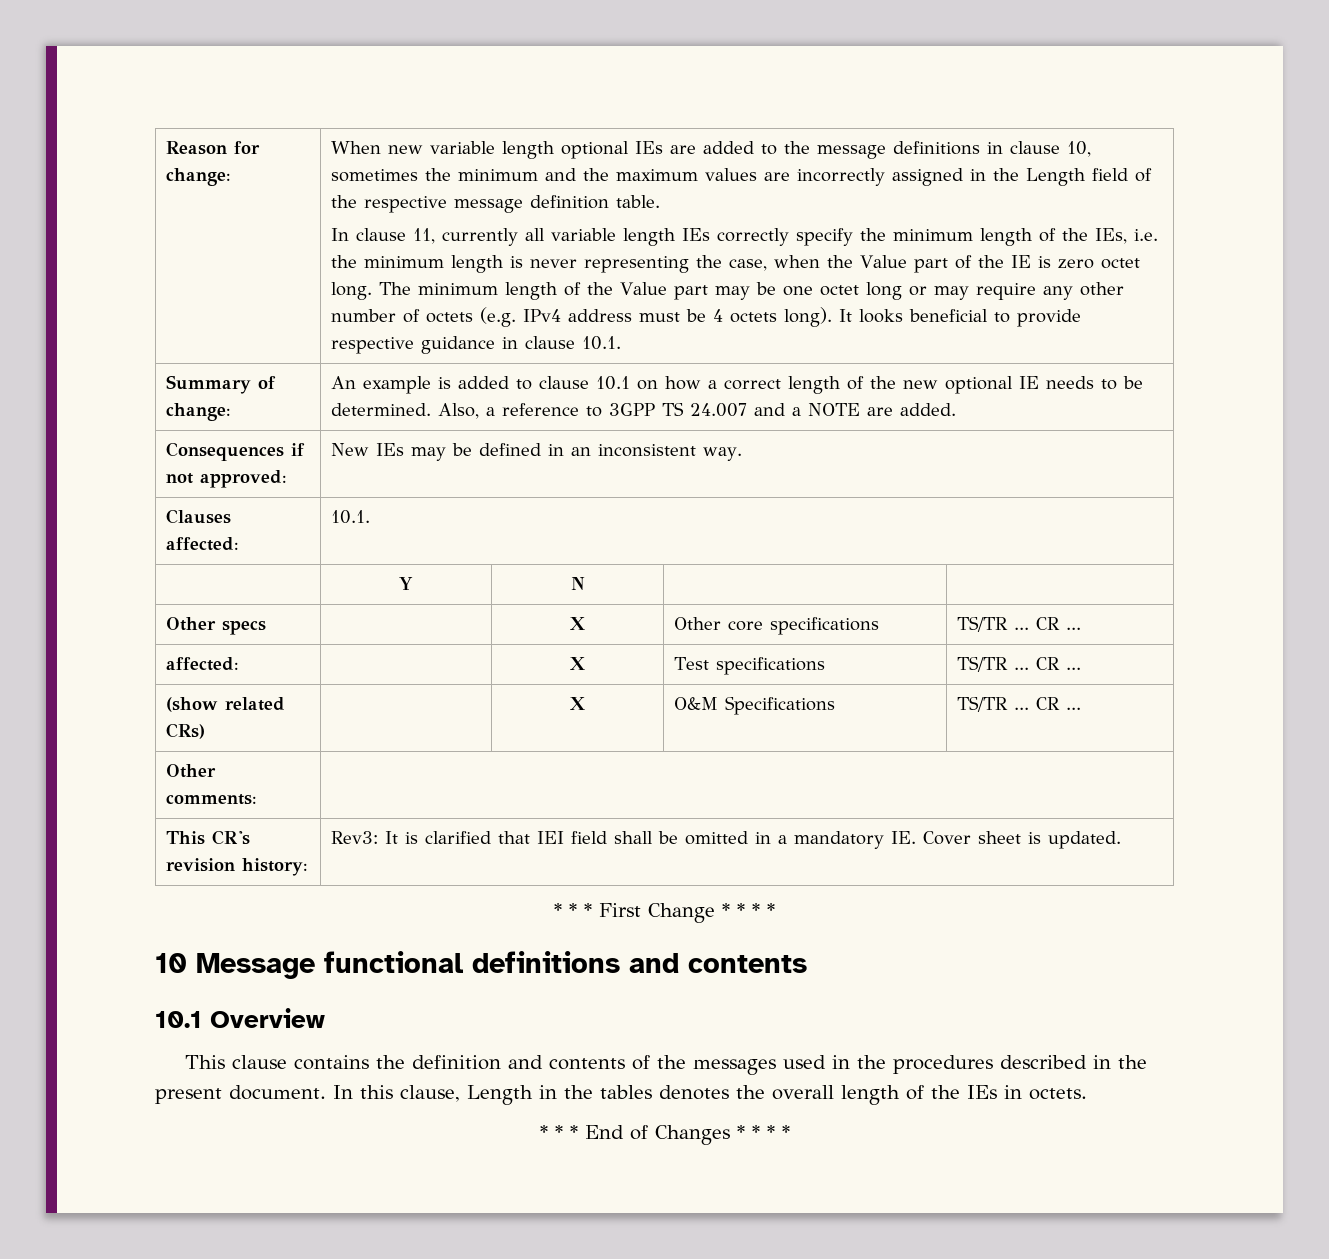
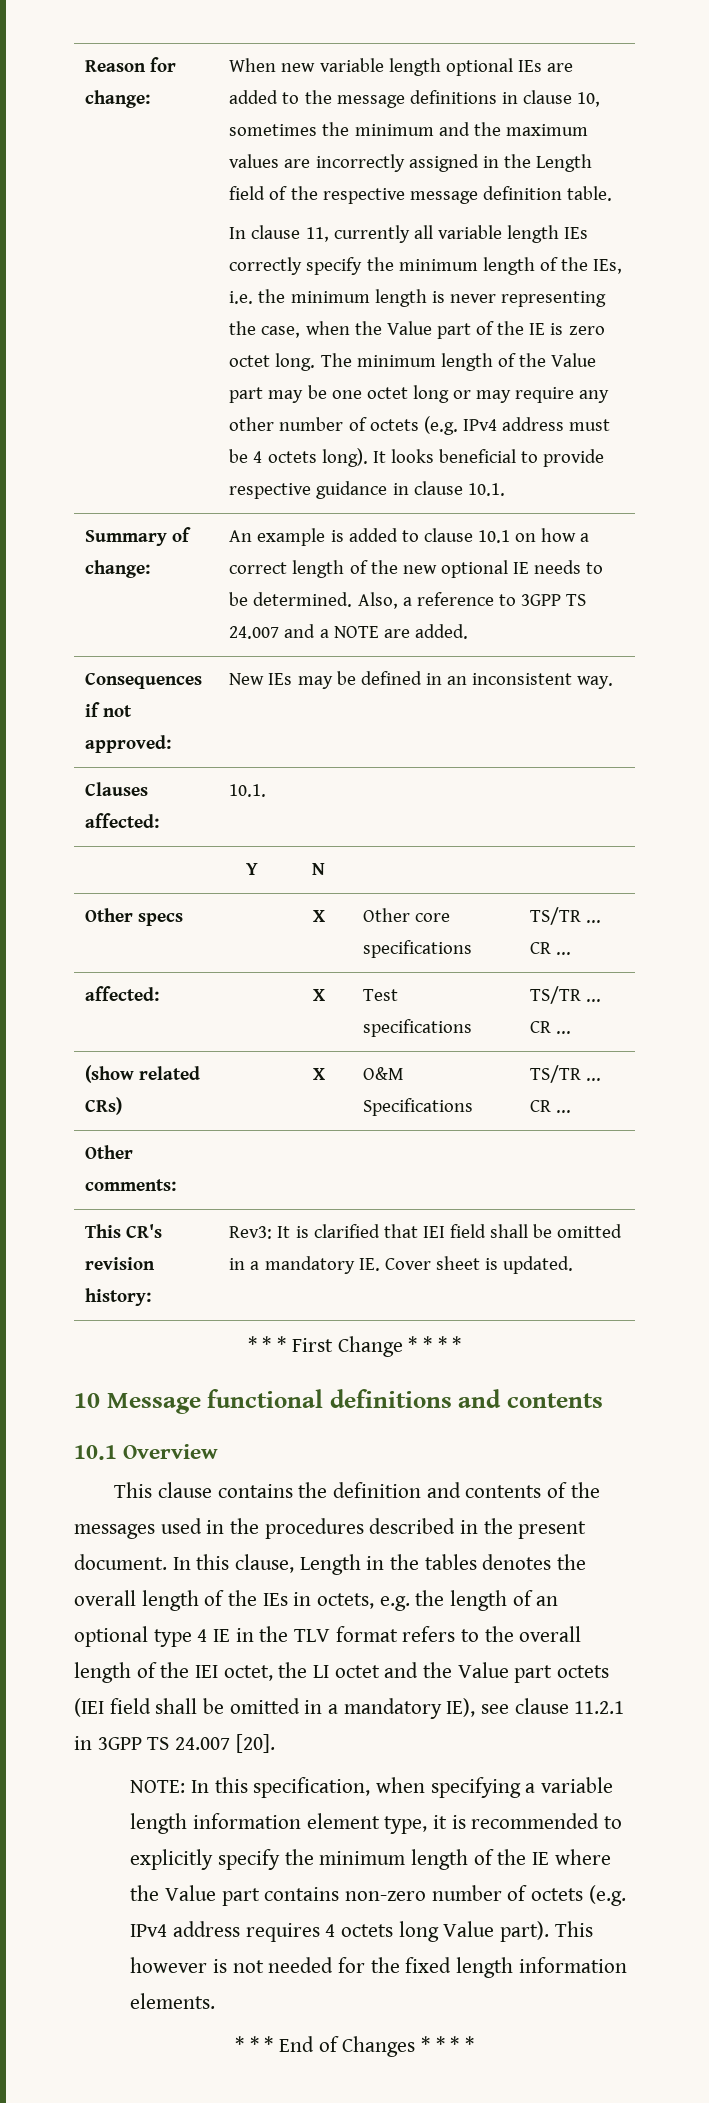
- In this clause, Length in the tables denotes the overall length of the IEs in octets.
+ In this clause, Length in the tables denotes the overall length of the IEs in octets, e.g. the length of an optional type 4 IE in the TLV format refers to the overall length of the IEI octet, the LI octet and the Value part octets (IEI field shall be omitted in a mandatory IE), see clause 11.2.1 in 3GPP TS 24.007 [20].
+ NOTE: In this specification, when specifying a variable length information element type, it is recommended to explicitly specify the minimum length of the IE where the Value part contains non-zero number of octets (e.g. IPv4 address requires 4 octets long Value part). This however is not needed for the fixed length information elements.

